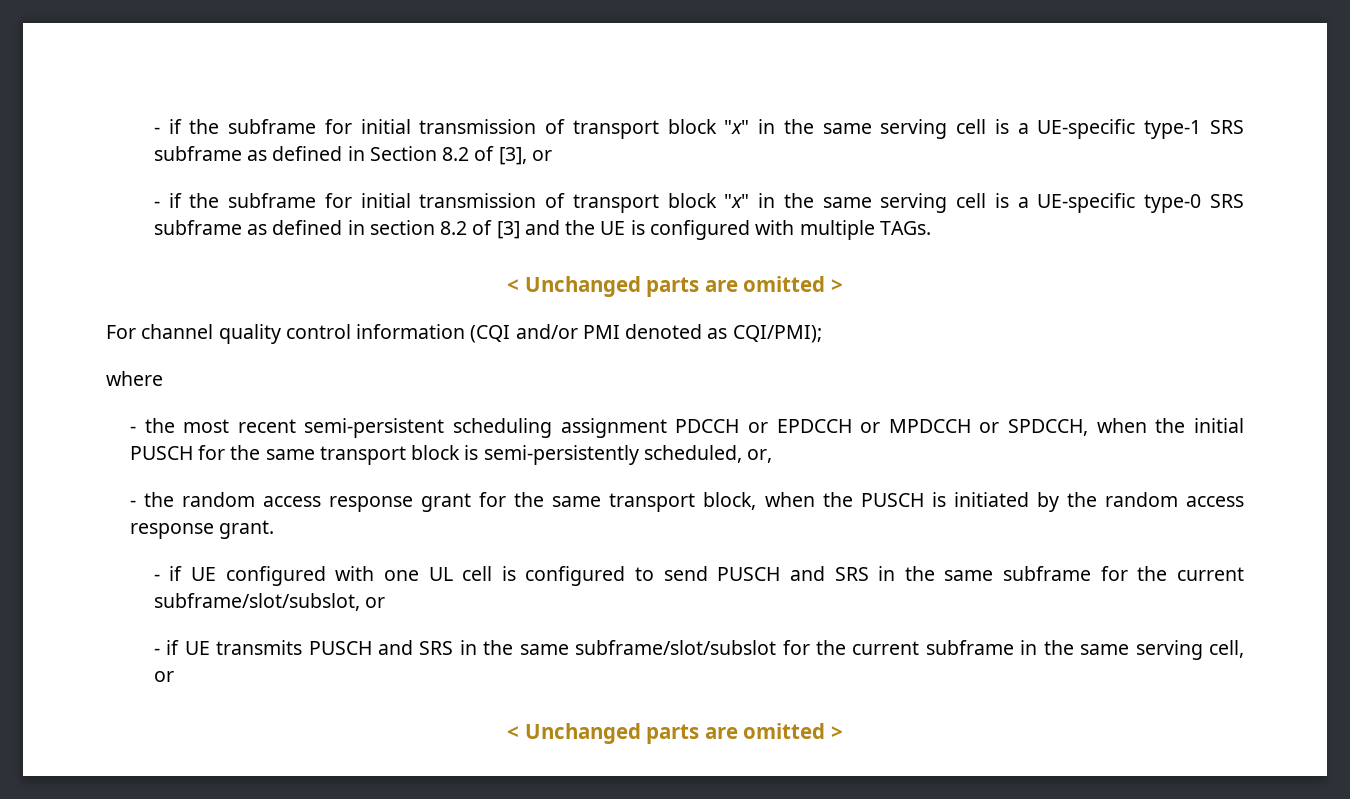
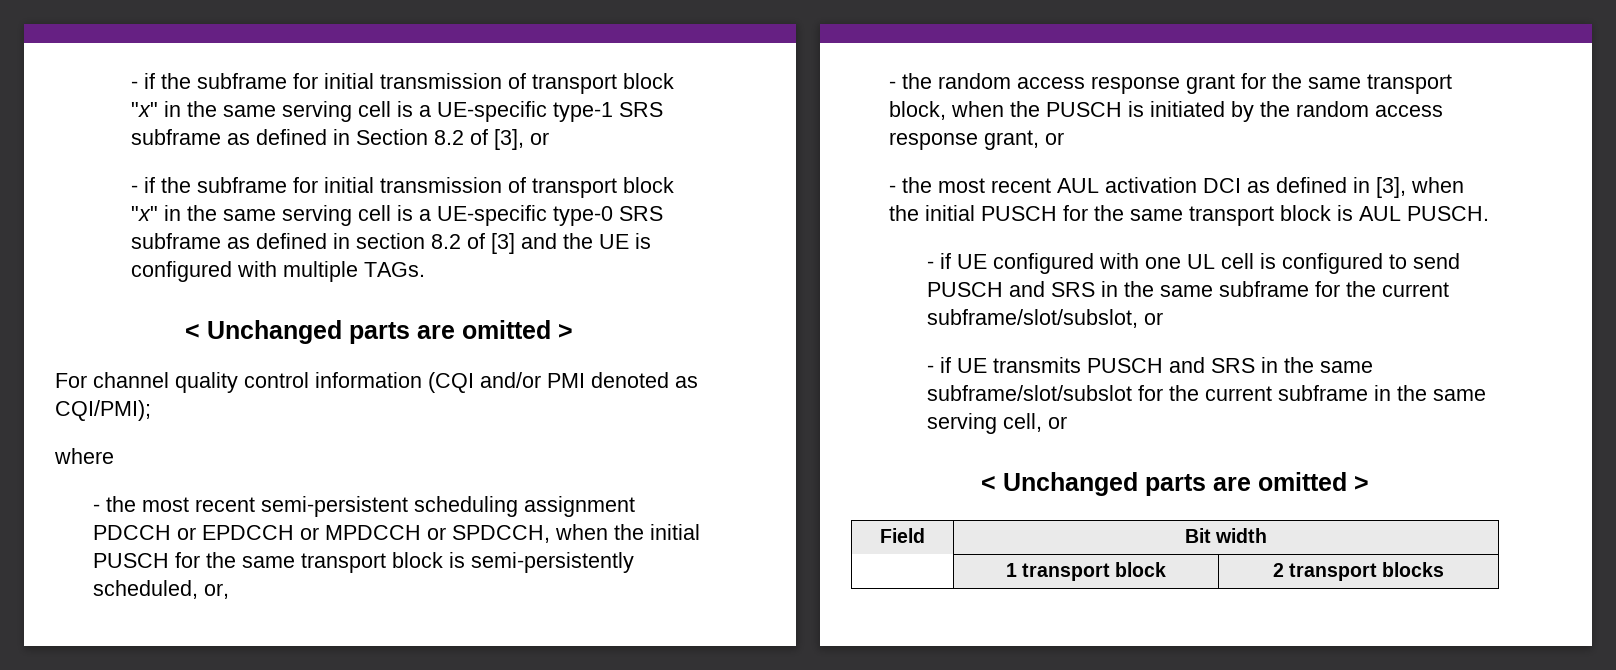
- - the random access response grant for the same transport block, when the PUSCH is initiated by the random access response grant.
+ - the random access response grant for the same transport block, when the PUSCH is initiated by the random access response grant, or
+ - the most recent AUL activation DCI as defined in [3], when the initial PUSCH for the same transport block is AUL PUSCH.
+ Field | Bit width
+ | 1 transport block | 2 transport blocks

